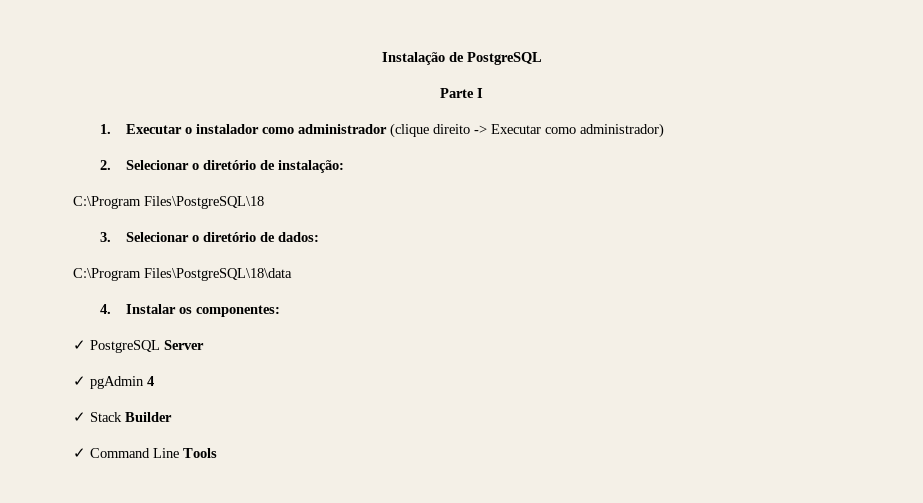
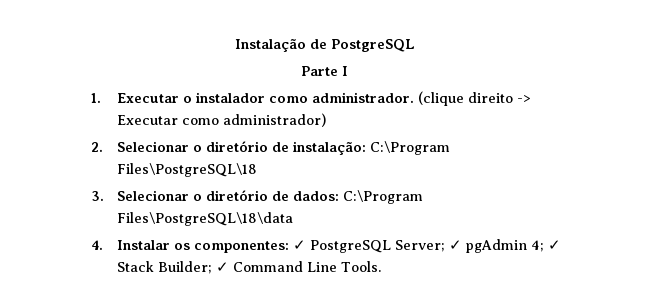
- 1. Executar o instalador como administrador (clique direito -> Executar como administrador)
+ 1. Executar o instalador como administrador. (clique direito -> Executar como administrador)
- 2. Selecionar o diretório de instalação:
- C:\Program Files\PostgreSQL\18
+ 2. Selecionar o diretório de instalação: C:\Program Files\PostgreSQL\18
- 3. Selecionar o diretório de dados:
- C:\Program Files\PostgreSQL\18\data
+ 3. Selecionar o diretório de dados: C:\Program Files\PostgreSQL\18\data
- 4. Instalar os componentes:
- ✓ PostgreSQL Server
- ✓ pgAdmin 4
- ✓ Stack Builder
- ✓ Command Line Tools
+ 4. Instalar os componentes: ✓ PostgreSQL Server; ✓ pgAdmin 4; ✓ Stack Builder; ✓ Command Line Tools.

